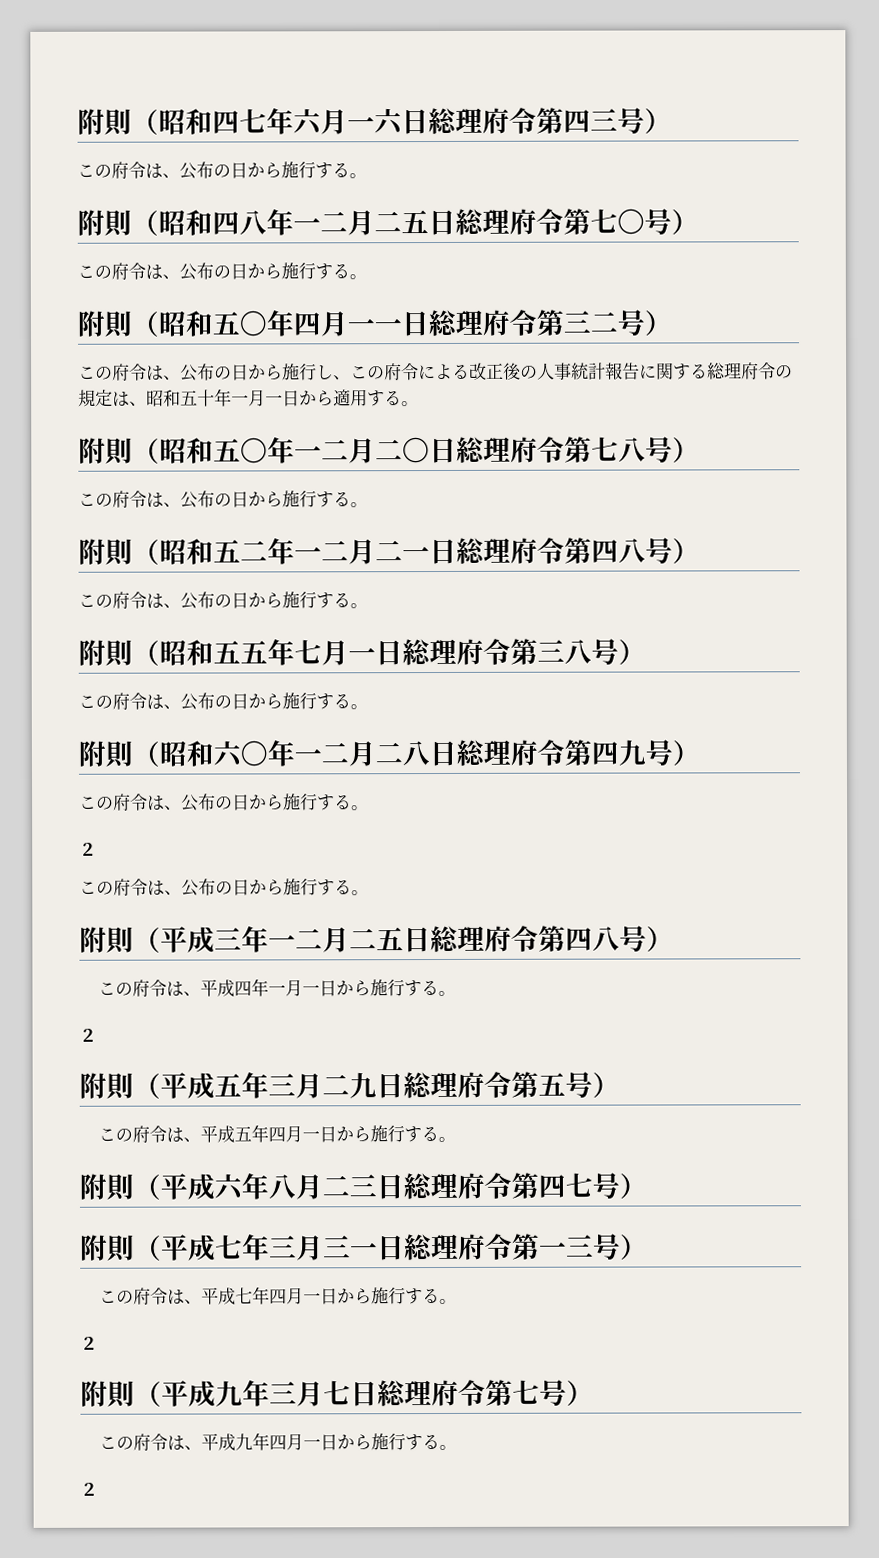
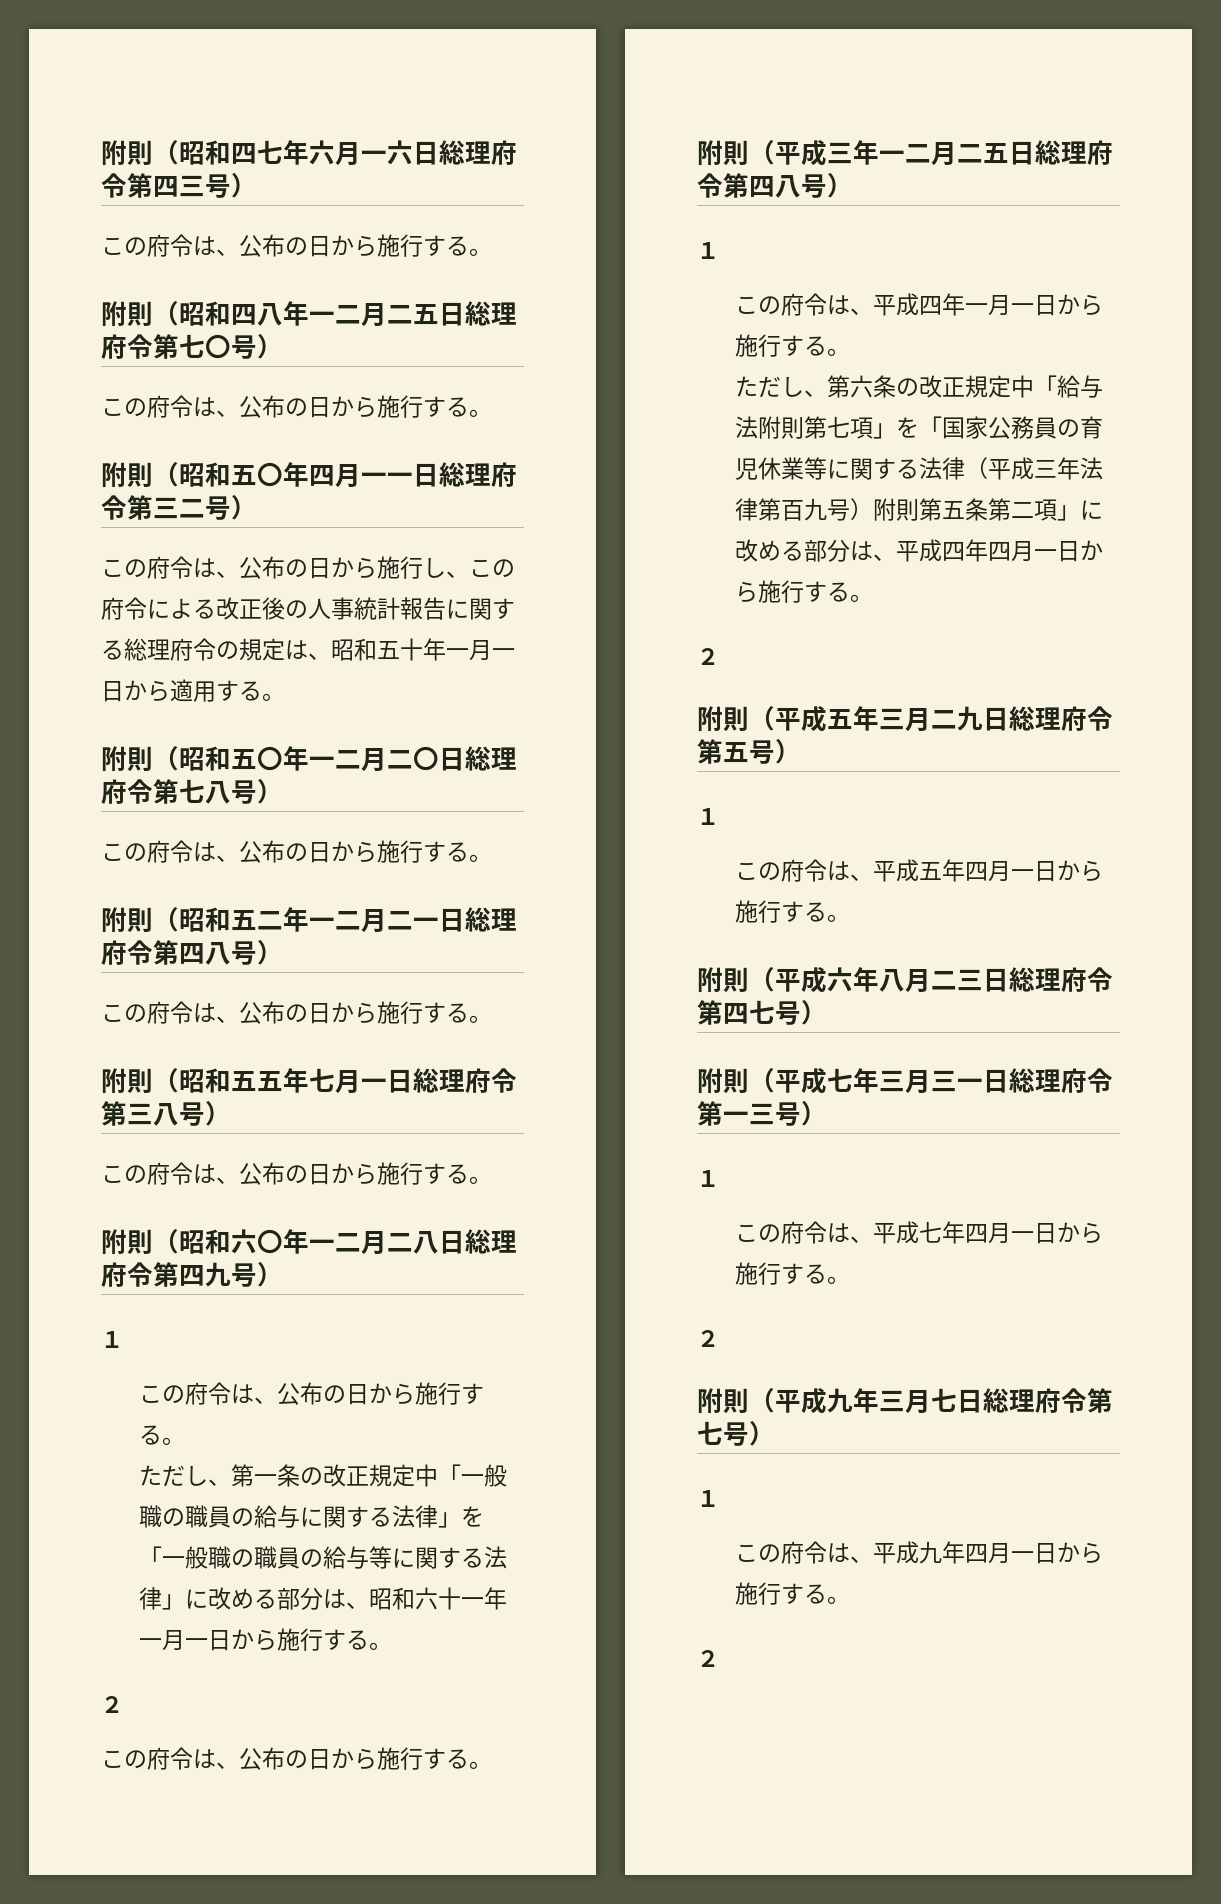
  附則（昭和六〇年一二月二八日総理府令第四九号）
+ １
  この府令は、公布の日から施行する。
+ ただし、第一条の改正規定中「一般職の職員の給与に関する法律」を「一般職の職員の給与等に関する法律」に改める部分は、昭和六十一年一月一日から施行する。
  附則（平成三年一二月二五日総理府令第四八号）
+ １
+ ただし、第六条の改正規定中「給与法附則第七項」を「国家公務員の育児休業等に関する法律（平成三年法律第百九号）附則第五条第二項」に改める部分は、平成四年四月一日から施行する。
  附則（平成五年三月二九日総理府令第五号）
+ １
  附則（平成七年三月三一日総理府令第一三号）
+ １
  附則（平成九年三月七日総理府令第七号）
+ １

